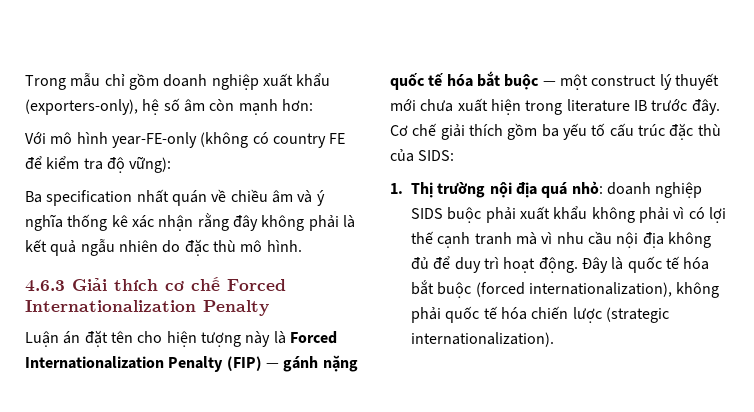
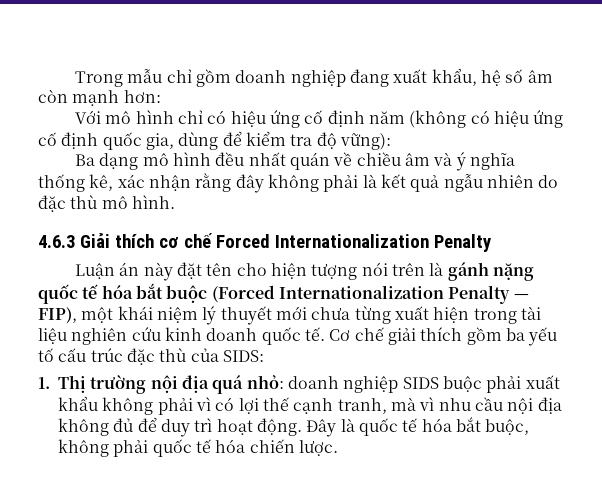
- Trong mẫu chỉ gồm doanh nghiệp xuất khẩu (exporters-only), hệ số âm còn mạnh hơn:
+ Trong mẫu chỉ gồm doanh nghiệp đang xuất khẩu, hệ số âm còn mạnh hơn:
- Với mô hình year-FE-only (không có country FE để kiểm tra độ vững):
+ Với mô hình chỉ có hiệu ứng cố định năm (không có hiệu ứng cố định quốc gia, dùng để kiểm tra độ vững):
- Ba specification nhất quán về chiều âm và ý nghĩa thống kê xác nhận rằng đây không phải là kết quả ngẫu nhiên do đặc thù mô hình.
+ Ba dạng mô hình đều nhất quán về chiều âm và ý nghĩa thống kê, xác nhận rằng đây không phải là kết quả ngẫu nhiên do đặc thù mô hình.
- Luận án đặt tên cho hiện tượng này là Forced Internationalization Penalty (FIP) — gánh nặng quốc tế hóa bắt buộc — một construct lý thuyết mới chưa xuất hiện trong literature IB trước đây.
+ Luận án này đặt tên cho hiện tượng nói trên là gánh nặng quốc tế hóa bắt buộc (Forced Internationalization Penalty — FIP), một khái niệm lý thuyết mới chưa từng xuất hiện trong tài liệu nghiên cứu kinh doanh quốc tế.
- 1. Thị trường nội địa quá nhỏ: doanh nghiệp SIDS buộc phải xuất khẩu không phải vì có lợi thế cạnh tranh mà vì nhu cầu nội địa không đủ để duy trì hoạt động.
+ 1. Thị trường nội địa quá nhỏ: doanh nghiệp SIDS buộc phải xuất khẩu không phải vì có lợi thế cạnh tranh, mà vì nhu cầu nội địa không đủ để duy trì hoạt động.
- Đây là quốc tế hóa bắt buộc (forced internationalization), không phải quốc tế hóa chiến lược (strategic internationalization).
+ Đây là quốc tế hóa bắt buộc, không phải quốc tế hóa chiến lược.

